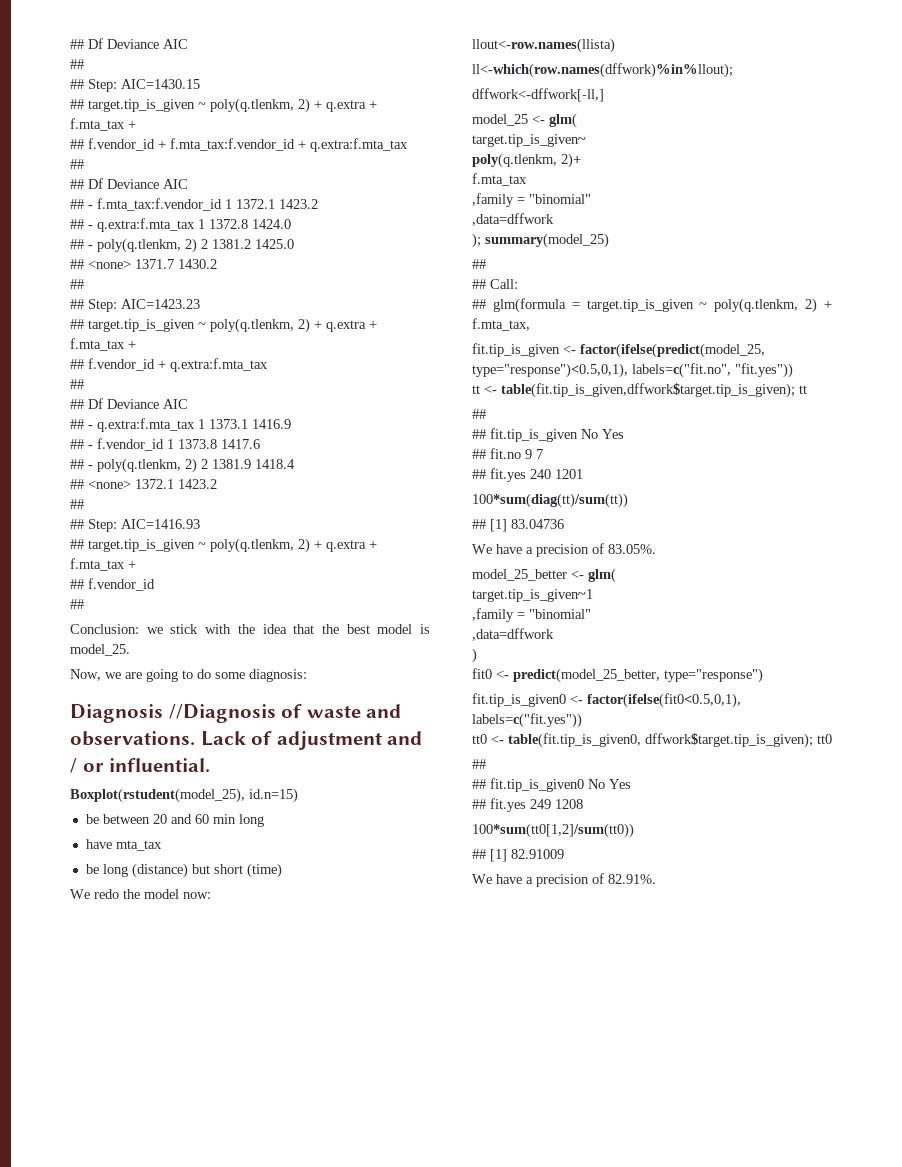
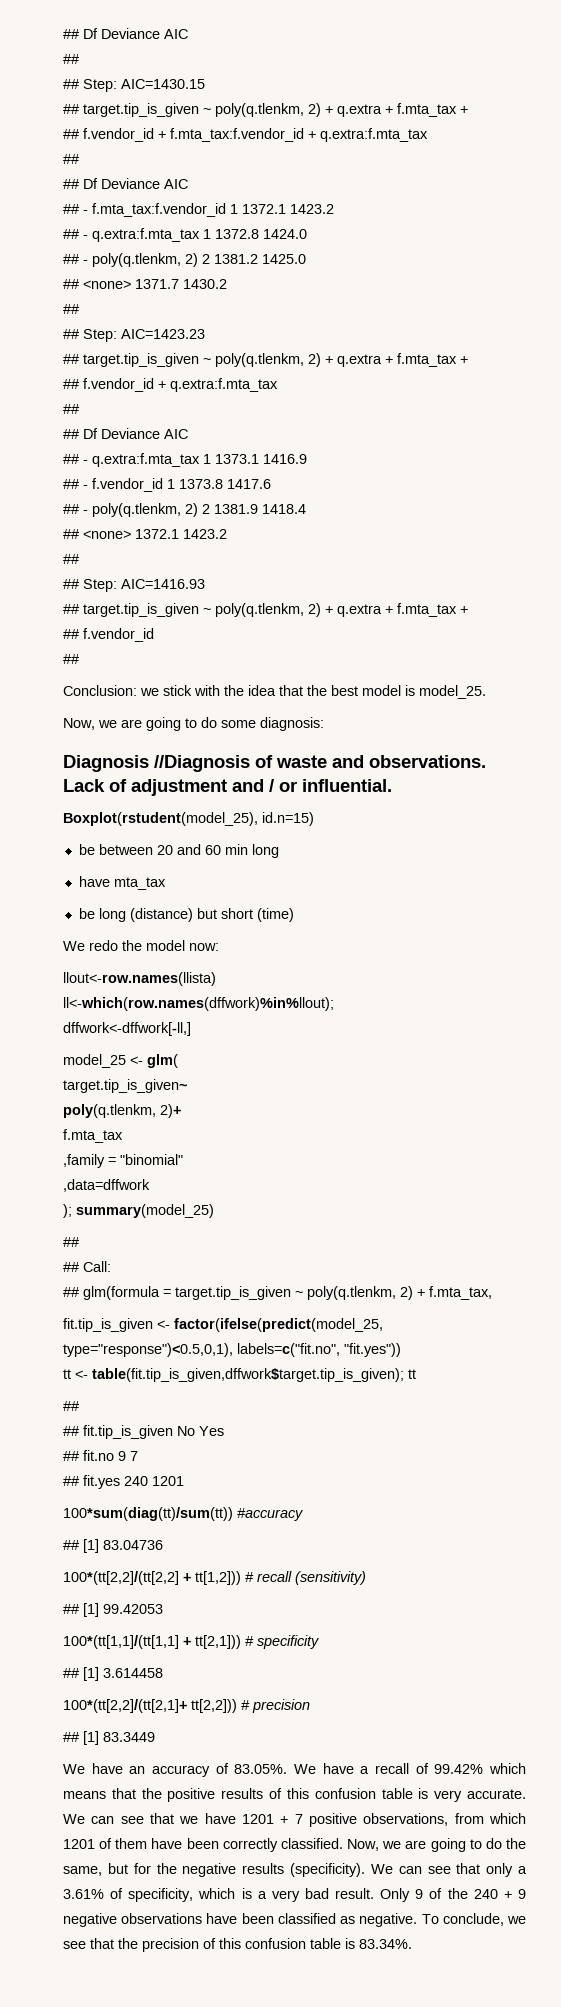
- 100*sum(diag(tt)/sum(tt))
+ 100*sum(diag(tt)/sum(tt)) #accuracy
- We have a precision of 83.05%.
- model_25_better <- glm(
- target.tip_is_given~1
- ,family = "binomial"
- ,data=dffwork
- )
- fit0 <- predict(model_25_better, type="response")
- fit.tip_is_given0 <- factor(ifelse(fit0<0.5,0,1), labels=c("fit.yes"))
- tt0 <- table(fit.tip_is_given0, dffwork$target.tip_is_given); tt0
- ##
- ## fit.tip_is_given0 No Yes
- ## fit.yes 249 1208
- 100*sum(tt0[1,2]/sum(tt0))
- ## [1] 82.91009
- We have a precision of 82.91%.
+ 100*(tt[2,2]/(tt[2,2] + tt[1,2])) # recall (sensitivity)
+ ## [1] 99.42053
+ 100*(tt[1,1]/(tt[1,1] + tt[2,1])) # specificity
+ ## [1] 3.614458
+ 100*(tt[2,2]/(tt[2,1]+ tt[2,2])) # precision
+ ## [1] 83.3449
+ We have an accuracy of 83.05%. We have a recall of 99.42% which means that the positive results of this confusion table is very accurate. We can see that we have 1201 + 7 positive observations, from which 1201 of them have been correctly classified. Now, we are going to do the same, but for the negative results (specificity). We can see that only a 3.61% of specificity, which is a very bad result. Only 9 of the 240 + 9 negative observations have been classified as negative. To conclude, we see that the precision of this confusion table is 83.34%.

